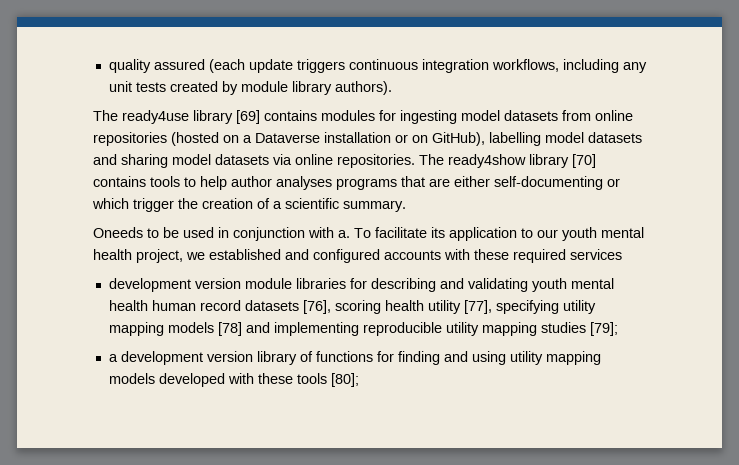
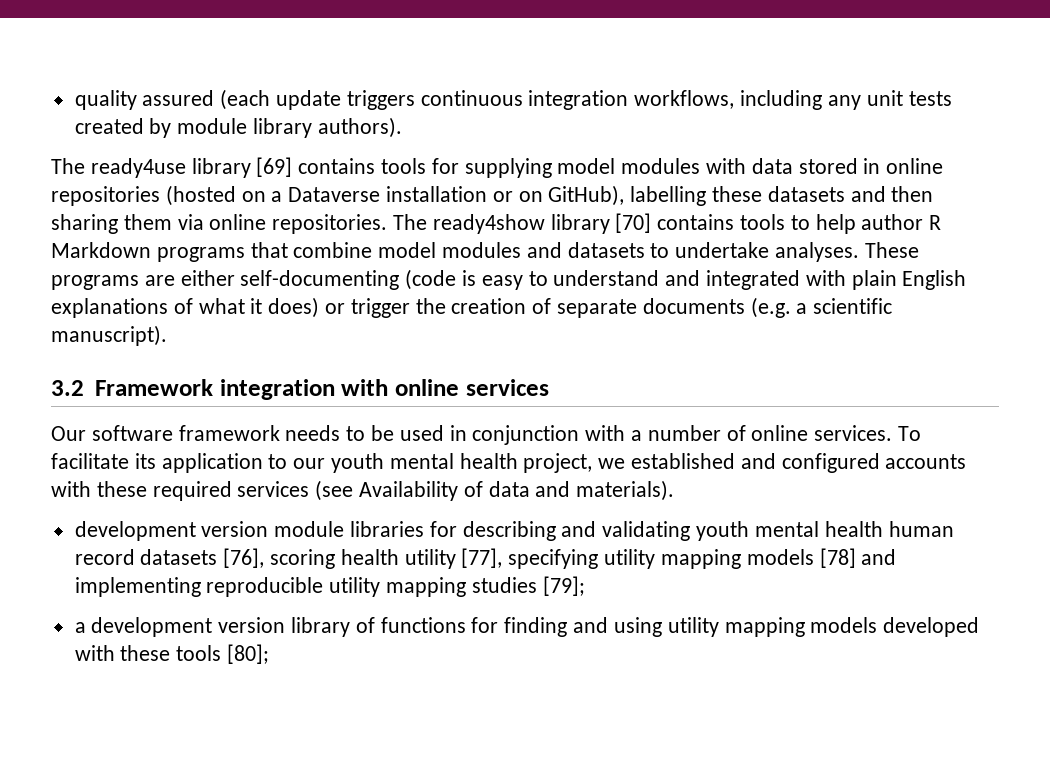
- The ready4use library [69] contains modules for ingesting model datasets from online repositories (hosted on a Dataverse installation or on GitHub), labelling model datasets and sharing model datasets via online repositories.
+ The ready4use library [69] contains tools for supplying model modules with data stored in online repositories (hosted on a Dataverse installation or on GitHub), labelling these datasets and then sharing them via online repositories.
- The ready4show library [70] contains tools to help author analyses programs that are either self-documenting or which trigger the creation of a scientific summary.
- Oneeds to be used in conjunction with a.
+ The ready4show library [70] contains tools to help author R Markdown programs that combine model modules and datasets to undertake analyses. These programs are either self-documenting (code is easy to understand and integrated with plain English explanations of what it does) or trigger the creation of separate documents (e.g. a scientific manuscript).
+ 3.2 Framework integration with online services
+ Our software framework needs to be used in conjunction with a number of online services.
- To facilitate its application to our youth mental health project, we established and configured accounts with these required services
+ To facilitate its application to our youth mental health project, we established and configured accounts with these required services (see Availability of data and materials).

